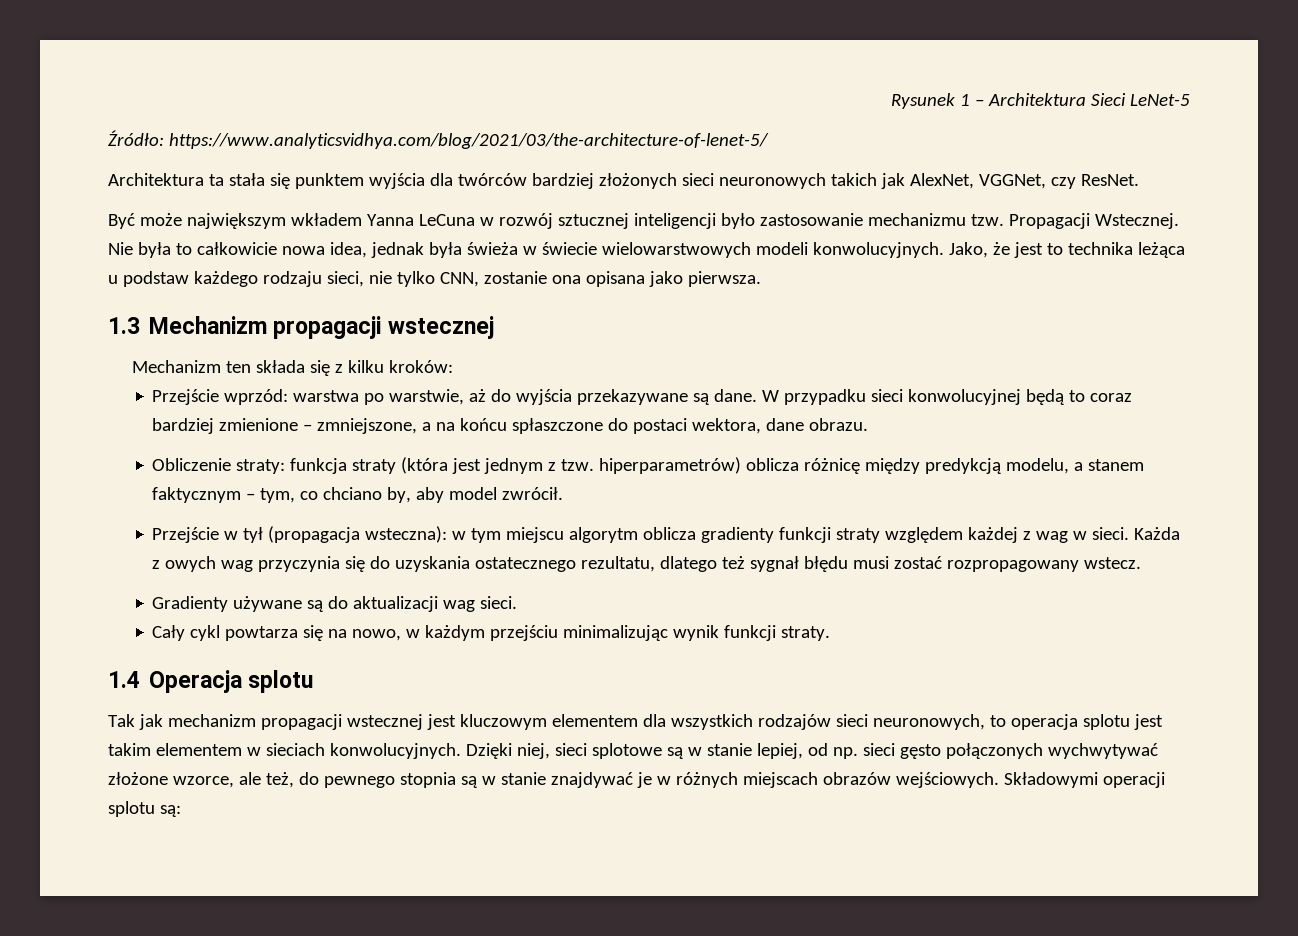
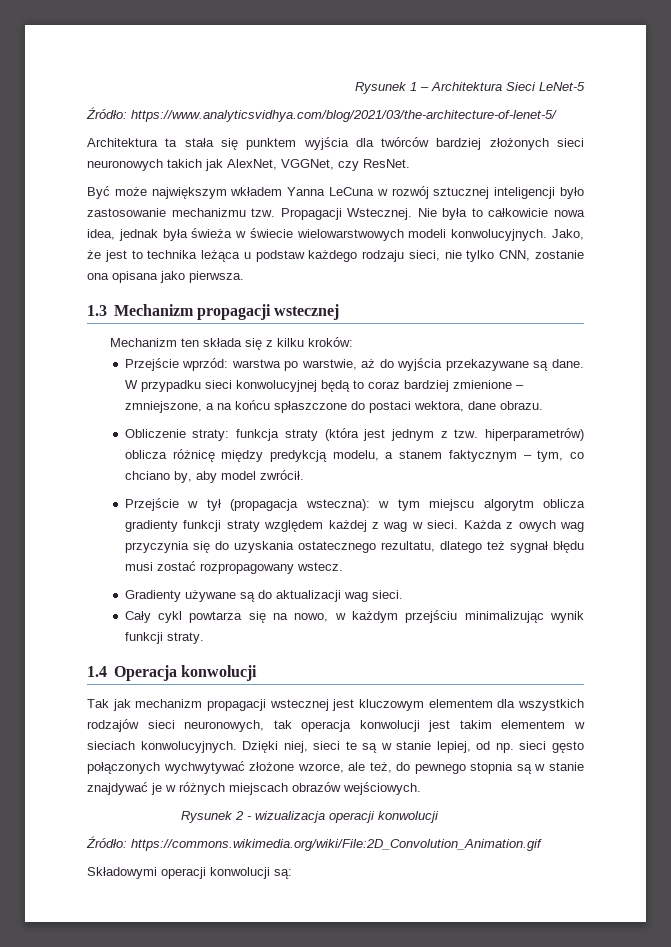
- 1.4 Operacja splotu
+ 1.4 Operacja konwolucji
- Tak jak mechanizm propagacji wstecznej jest kluczowym elementem dla wszystkich rodzajów sieci neuronowych, to operacja splotu jest takim elementem w sieciach konwolucyjnych.
+ Tak jak mechanizm propagacji wstecznej jest kluczowym elementem dla wszystkich rodzajów sieci neuronowych, tak operacja konwolucji jest takim elementem w sieciach konwolucyjnych.
- Dzięki niej, sieci splotowe są w stanie lepiej, od np. sieci gęsto połączonych wychwytywać złożone wzorce, ale też, do pewnego stopnia są w stanie znajdywać je w różnych miejscach obrazów wejściowych. Składowymi operacji splotu są:
+ Dzięki niej, sieci te są w stanie lepiej, od np. sieci gęsto połączonych wychwytywać złożone wzorce, ale też, do pewnego stopnia są w stanie znajdywać je w różnych miejscach obrazów wejściowych.
+ Rysunek 2 - wizualizacja operacji konwolucji
+ Źródło: https://commons.wikimedia.org/wiki/File:2D_Convolution_Animation.gif
+ Składowymi operacji konwolucji są:

